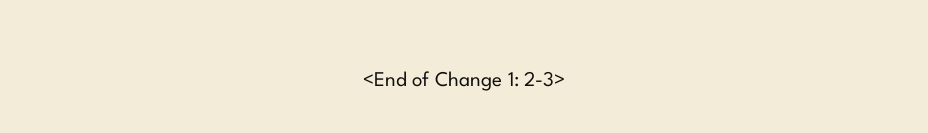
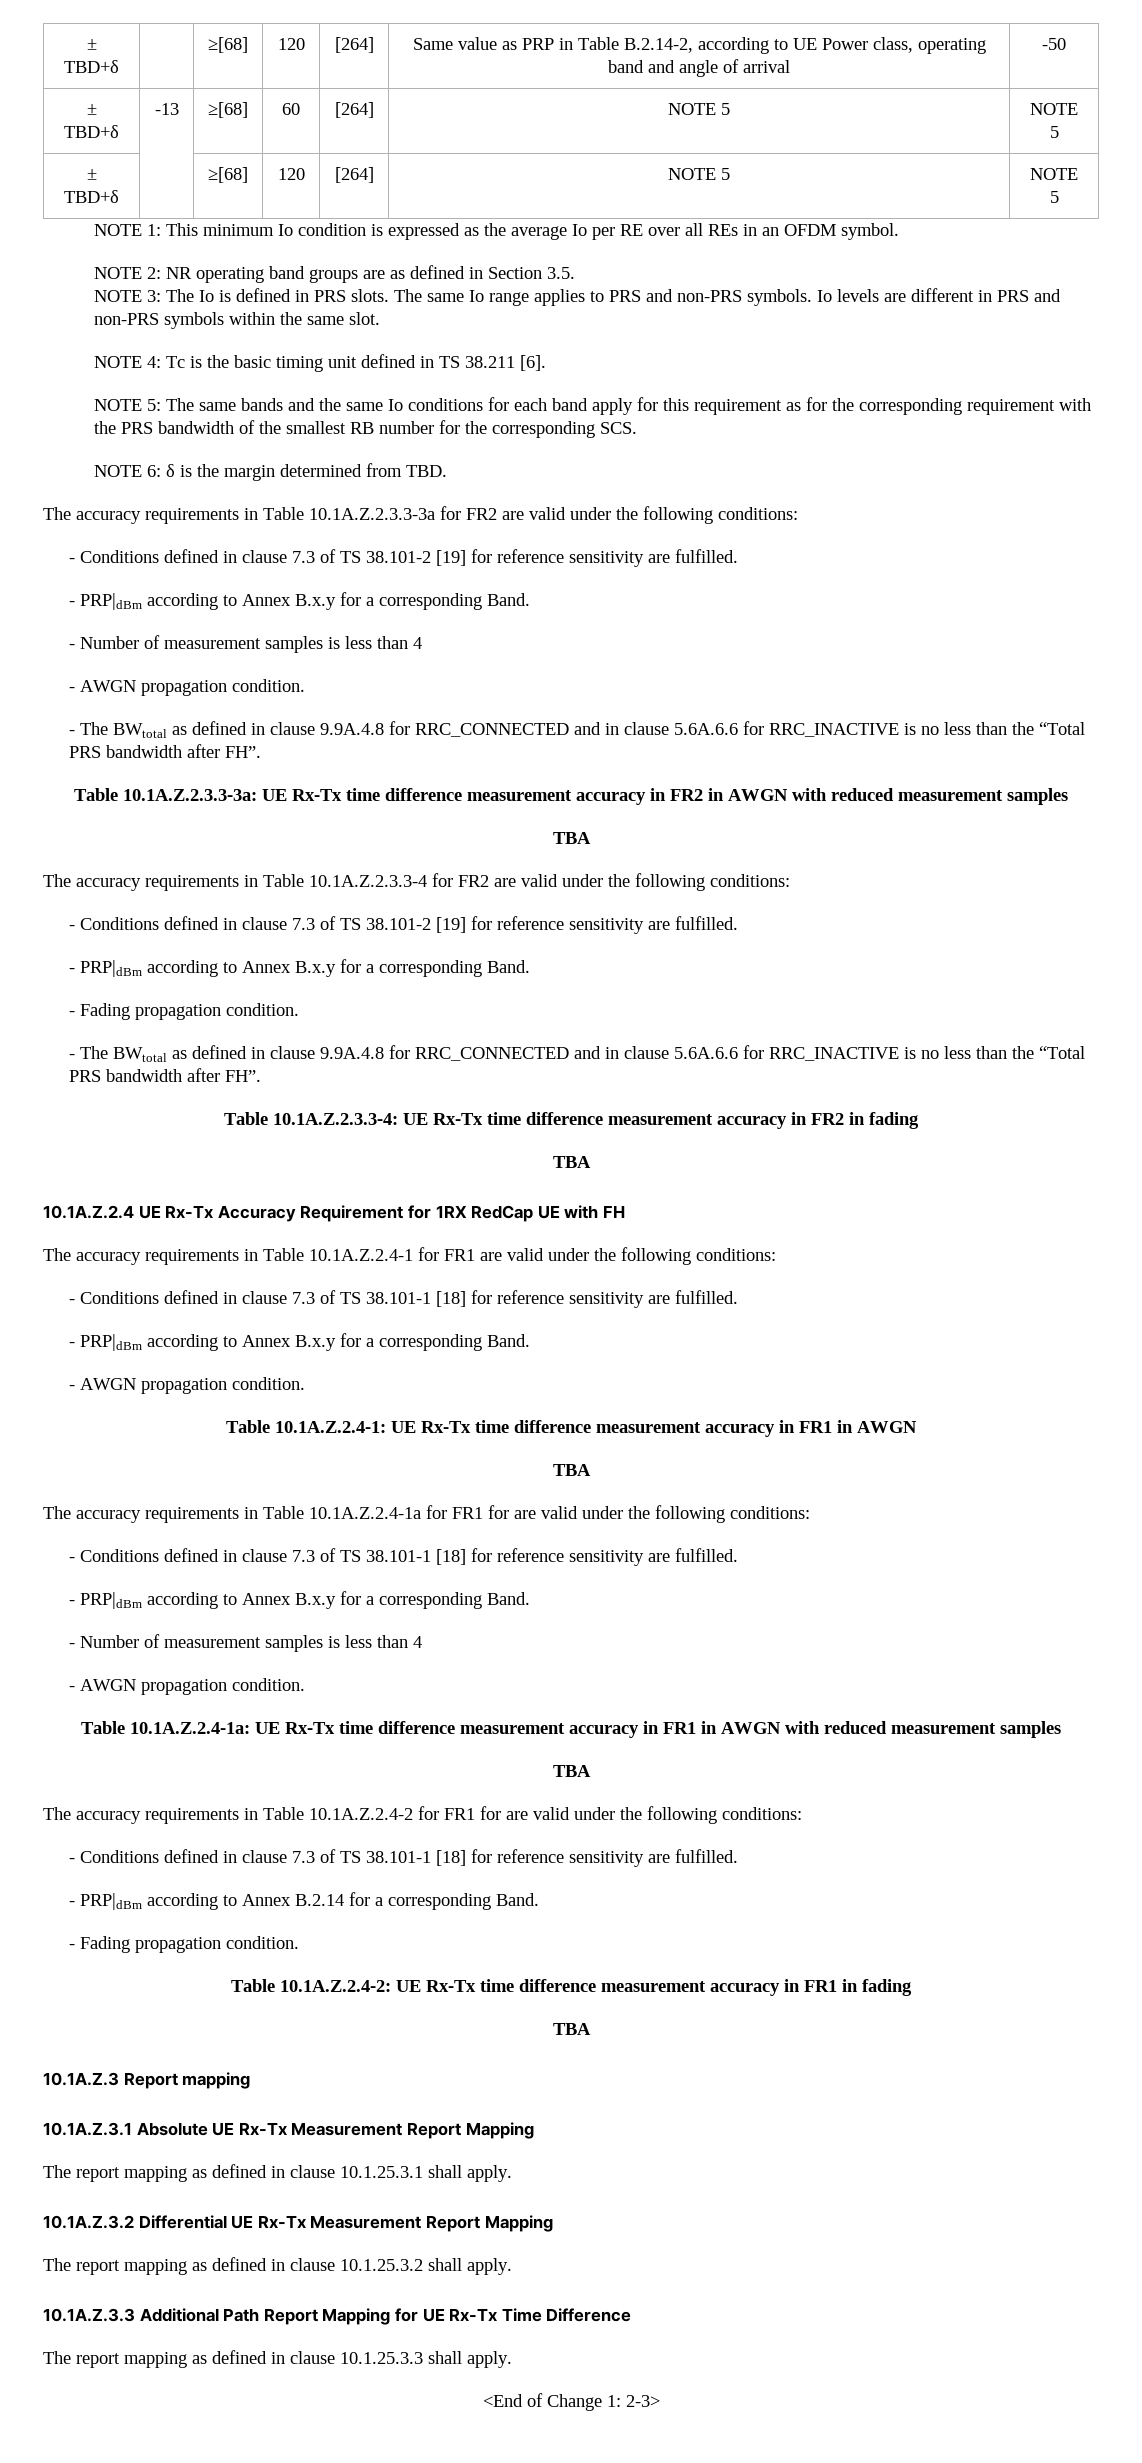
+ ± TBD+δ | | ≥[68] | 120 | [264] | Same value as PRP in Table B.2.14-2, according to UE Power class, operating band and angle of arrival | -50
+ ± TBD+δ | -13 | ≥[68] | 60 | [264] | NOTE 5 | NOTE 5
+ ± TBD+δ | | ≥[68] | 120 | [264] | NOTE 5 | NOTE 5
+ NOTE 1: This minimum Io condition is expressed as the average Io per RE over all REs in an OFDM symbol.
+ NOTE 2: NR operating band groups are as defined in Section 3.5.
+ NOTE 3: The Io is defined in PRS slots. The same Io range applies to PRS and non-PRS symbols. Io levels are different in PRS and non-PRS symbols within the same slot.
+ NOTE 4: Tc is the basic timing unit defined in TS 38.211 [6].
+ NOTE 5: The same bands and the same Io conditions for each band apply for this requirement as for the corresponding requirement with the PRS bandwidth of the smallest RB number for the corresponding SCS.
+ NOTE 6: δ is the margin determined from TBD.
+ The accuracy requirements in Table 10.1A.Z.2.3.3-3a for FR2 are valid under the following conditions:
+ - Conditions defined in clause 7.3 of TS 38.101-2 [19] for reference sensitivity are fulfilled.
+ - PRP|dBm according to Annex B.x.y for a corresponding Band.
+ - Number of measurement samples is less than 4
+ - AWGN propagation condition.
+ - The BWtotal as defined in clause 9.9A.4.8 for RRC_CONNECTED and in clause 5.6A.6.6 for RRC_INACTIVE is no less than the “Total PRS bandwidth after FH”.
+ Table 10.1A.Z.2.3.3-3a: UE Rx-Tx time difference measurement accuracy in FR2 in AWGN with reduced measurement samples
+ TBA
+ The accuracy requirements in Table 10.1A.Z.2.3.3-4 for FR2 are valid under the following conditions:
+ - Conditions defined in clause 7.3 of TS 38.101-2 [19] for reference sensitivity are fulfilled.
+ - PRP|dBm according to Annex B.x.y for a corresponding Band.
+ - Fading propagation condition.
+ - The BWtotal as defined in clause 9.9A.4.8 for RRC_CONNECTED and in clause 5.6A.6.6 for RRC_INACTIVE is no less than the “Total PRS bandwidth after FH”.
+ Table 10.1A.Z.2.3.3-4: UE Rx-Tx time difference measurement accuracy in FR2 in fading
+ TBA
+ 10.1A.Z.2.4 UE Rx-Tx Accuracy Requirement for 1RX RedCap UE with FH
+ The accuracy requirements in Table 10.1A.Z.2.4-1 for FR1 are valid under the following conditions:
+ - Conditions defined in clause 7.3 of TS 38.101-1 [18] for reference sensitivity are fulfilled.
+ - PRP|dBm according to Annex B.x.y for a corresponding Band.
+ - AWGN propagation condition.
+ Table 10.1A.Z.2.4-1: UE Rx-Tx time difference measurement accuracy in FR1 in AWGN
+ TBA
+ The accuracy requirements in Table 10.1A.Z.2.4-1a for FR1 for are valid under the following conditions:
+ - Conditions defined in clause 7.3 of TS 38.101-1 [18] for reference sensitivity are fulfilled.
+ - PRP|dBm according to Annex B.x.y for a corresponding Band.
+ - Number of measurement samples is less than 4
+ - AWGN propagation condition.
+ Table 10.1A.Z.2.4-1a: UE Rx-Tx time difference measurement accuracy in FR1 in AWGN with reduced measurement samples
+ TBA
+ The accuracy requirements in Table 10.1A.Z.2.4-2 for FR1 for are valid under the following conditions:
+ - Conditions defined in clause 7.3 of TS 38.101-1 [18] for reference sensitivity are fulfilled.
+ - PRP|dBm according to Annex B.2.14 for a corresponding Band.
+ - Fading propagation condition.
+ Table 10.1A.Z.2.4-2: UE Rx-Tx time difference measurement accuracy in FR1 in fading
+ TBA
+ 10.1A.Z.3 Report mapping
+ 10.1A.Z.3.1 Absolute UE Rx-Tx Measurement Report Mapping
+ The report mapping as defined in clause 10.1.25.3.1 shall apply.
+ 10.1A.Z.3.2 Differential UE Rx-Tx Measurement Report Mapping
+ The report mapping as defined in clause 10.1.25.3.2 shall apply.
+ 10.1A.Z.3.3 Additional Path Report Mapping for UE Rx-Tx Time Difference
+ The report mapping as defined in clause 10.1.25.3.3 shall apply.

